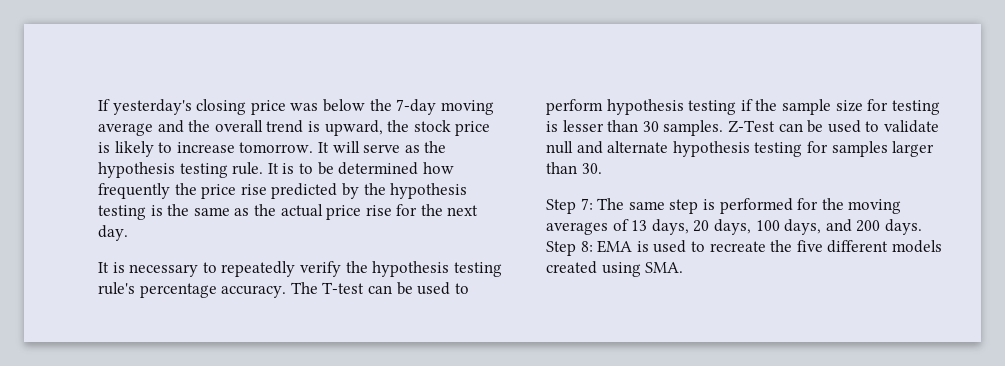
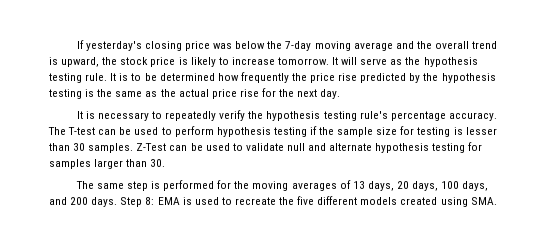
- Step 7: The same step is performed for the moving averages of 13 days, 20 days, 100 days, and 200 days.
+ The same step is performed for the moving averages of 13 days, 20 days, 100 days, and 200 days.

